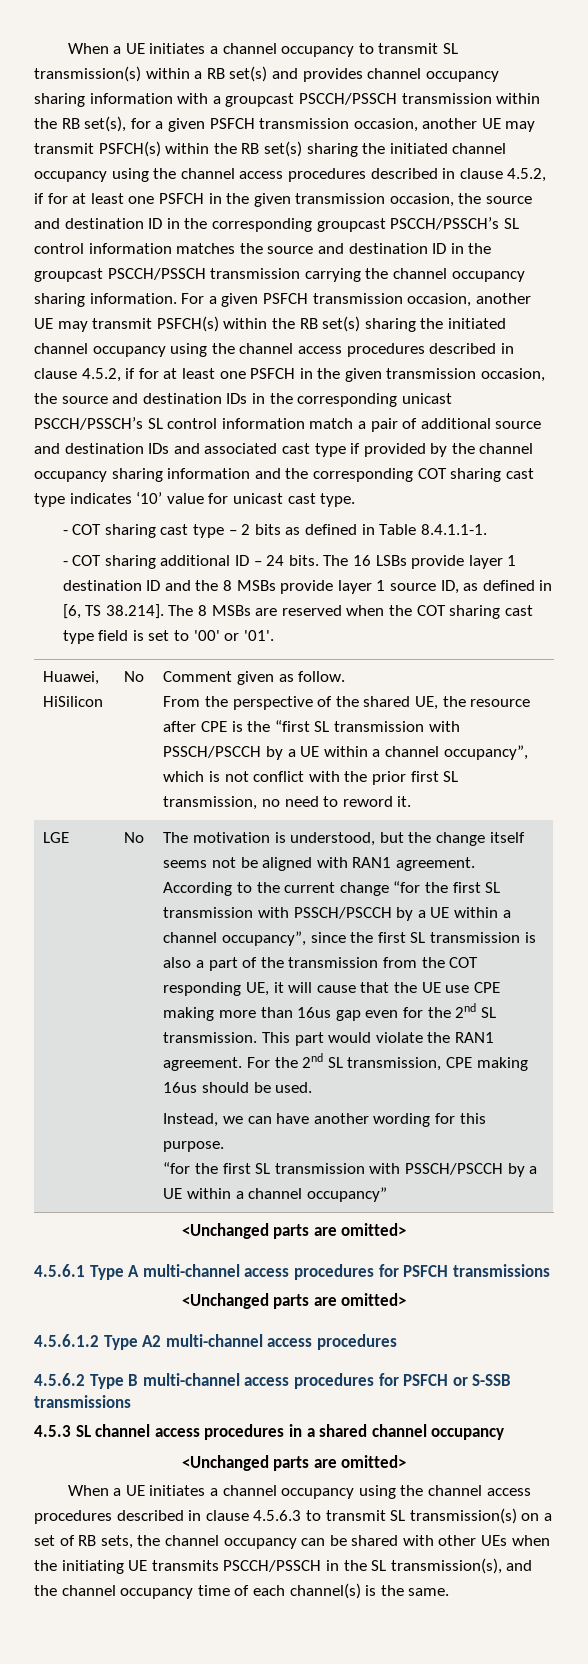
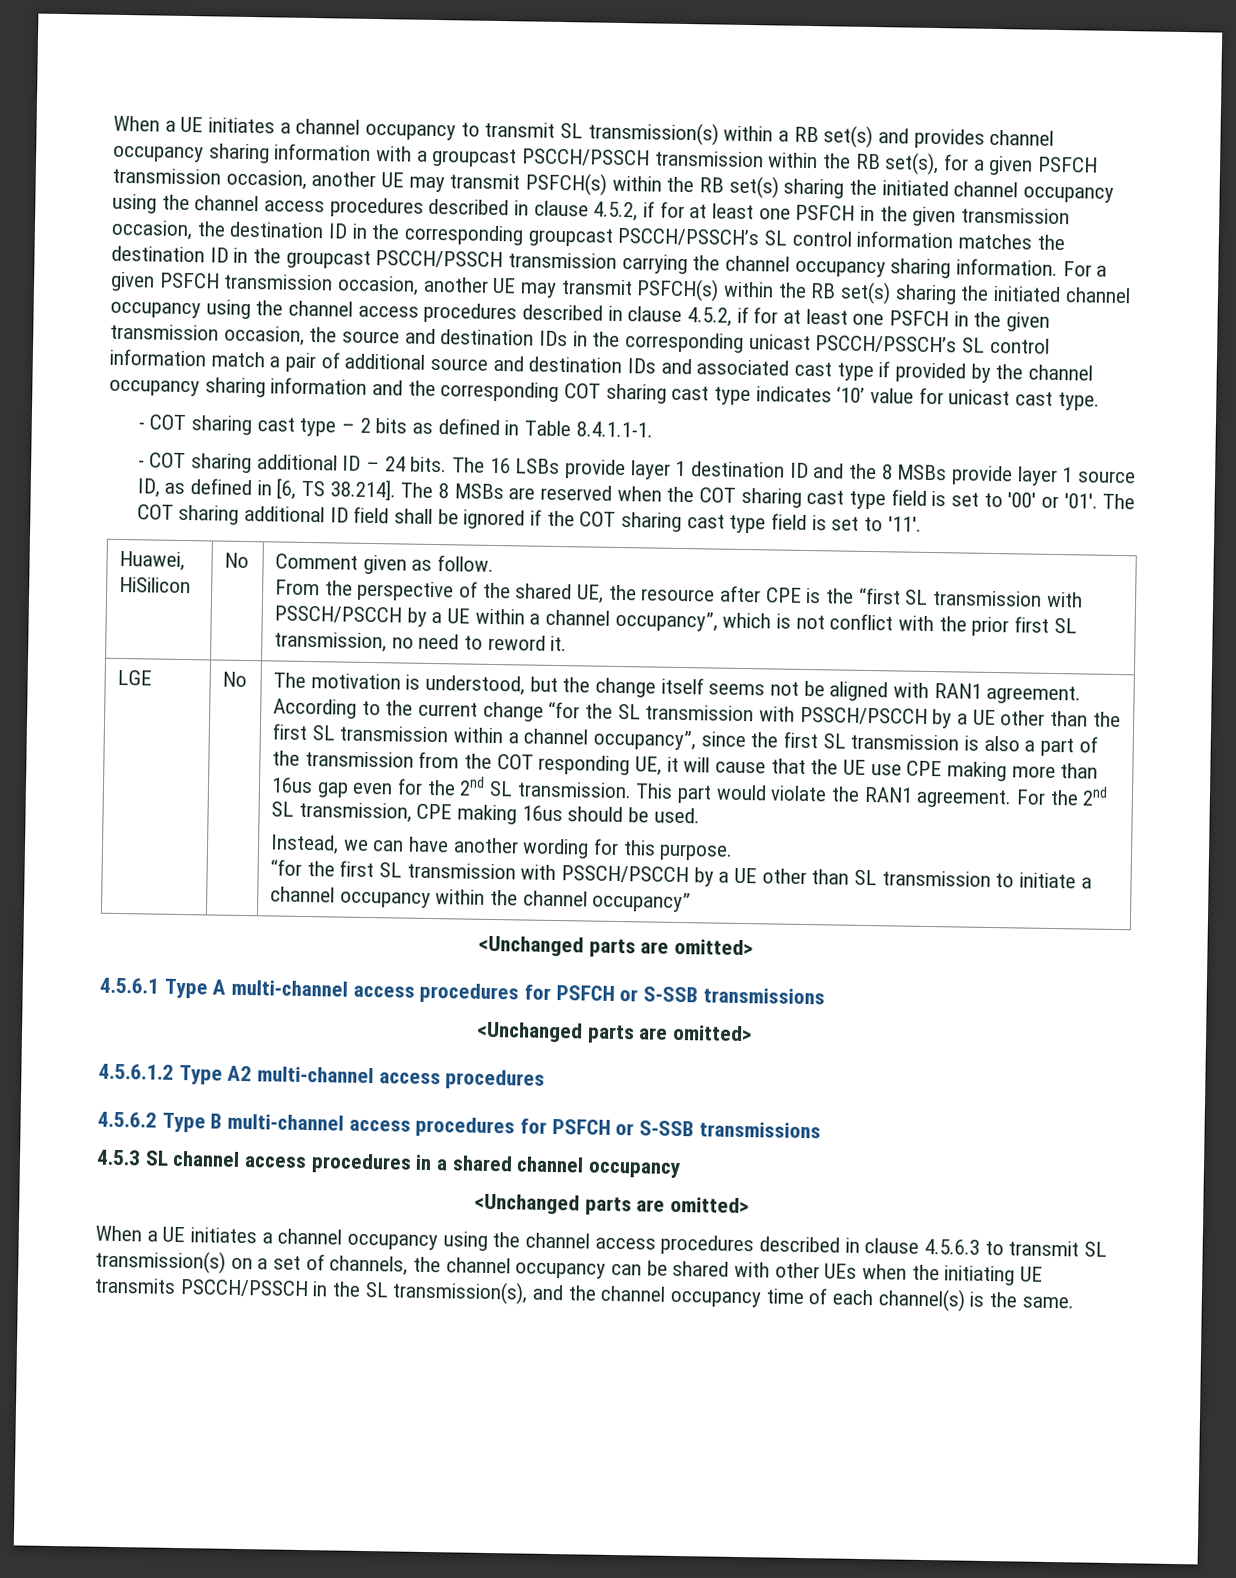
- When a UE initiates a channel occupancy to transmit SL transmission(s) within a RB set(s) and provides channel occupancy sharing information with a groupcast PSCCH/PSSCH transmission within the RB set(s), for a given PSFCH transmission occasion, another UE may transmit PSFCH(s) within the RB set(s) sharing the initiated channel occupancy using the channel access procedures described in clause 4.5.2, if for at least one PSFCH in the given transmission occasion, the source and destination ID in the corresponding groupcast PSCCH/PSSCH’s SL control information matches the source and destination ID in the groupcast PSCCH/PSSCH transmission carrying the channel occupancy sharing information.
+ When a UE initiates a channel occupancy to transmit SL transmission(s) within a RB set(s) and provides channel occupancy sharing information with a groupcast PSCCH/PSSCH transmission within the RB set(s), for a given PSFCH transmission occasion, another UE may transmit PSFCH(s) within the RB set(s) sharing the initiated channel occupancy using the channel access procedures described in clause 4.5.2, if for at least one PSFCH in the given transmission occasion, the destination ID in the corresponding groupcast PSCCH/PSSCH’s SL control information matches the destination ID in the groupcast PSCCH/PSSCH transmission carrying the channel occupancy sharing information.
+ The COT sharing additional ID field shall be ignored if the COT sharing cast type field is set to '11'.
- According to the current change “for the first SL transmission with PSSCH/PSCCH by a UE within a channel occupancy”, since the first SL transmission is also a part of the transmission from the COT responding UE, it will cause that the UE use CPE making more than 16us gap even for the 2nd SL transmission.
+ According to the current change “for the SL transmission with PSSCH/PSCCH by a UE other than the first SL transmission within a channel occupancy”, since the first SL transmission is also a part of the transmission from the COT responding UE, it will cause that the UE use CPE making more than 16us gap even for the 2nd SL transmission.
- “for the first SL transmission with PSSCH/PSCCH by a UE within a channel occupancy”
+ “for the first SL transmission with PSSCH/PSCCH by a UE other than SL transmission to initiate a channel occupancy within the channel occupancy”
- 4.5.6.1 Type A multi-channel access procedures for PSFCH transmissions
+ 4.5.6.1 Type A multi-channel access procedures for PSFCH or S-SSB transmissions
- When a UE initiates a channel occupancy using the channel access procedures described in clause 4.5.6.3 to transmit SL transmission(s) on a set of RB sets, the channel occupancy can be shared with other UEs when the initiating UE transmits PSCCH/PSSCH in the SL transmission(s), and the channel occupancy time of each channel(s) is the same.
+ When a UE initiates a channel occupancy using the channel access procedures described in clause 4.5.6.3 to transmit SL transmission(s) on a set of channels, the channel occupancy can be shared with other UEs when the initiating UE transmits PSCCH/PSSCH in the SL transmission(s), and the channel occupancy time of each channel(s) is the same.

